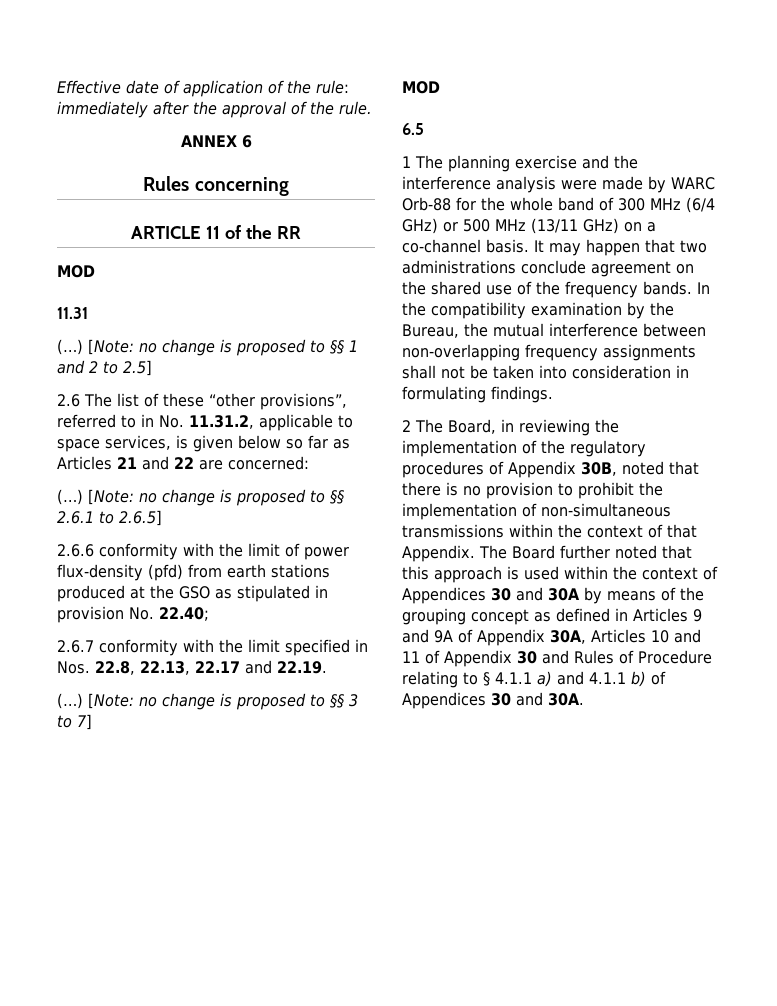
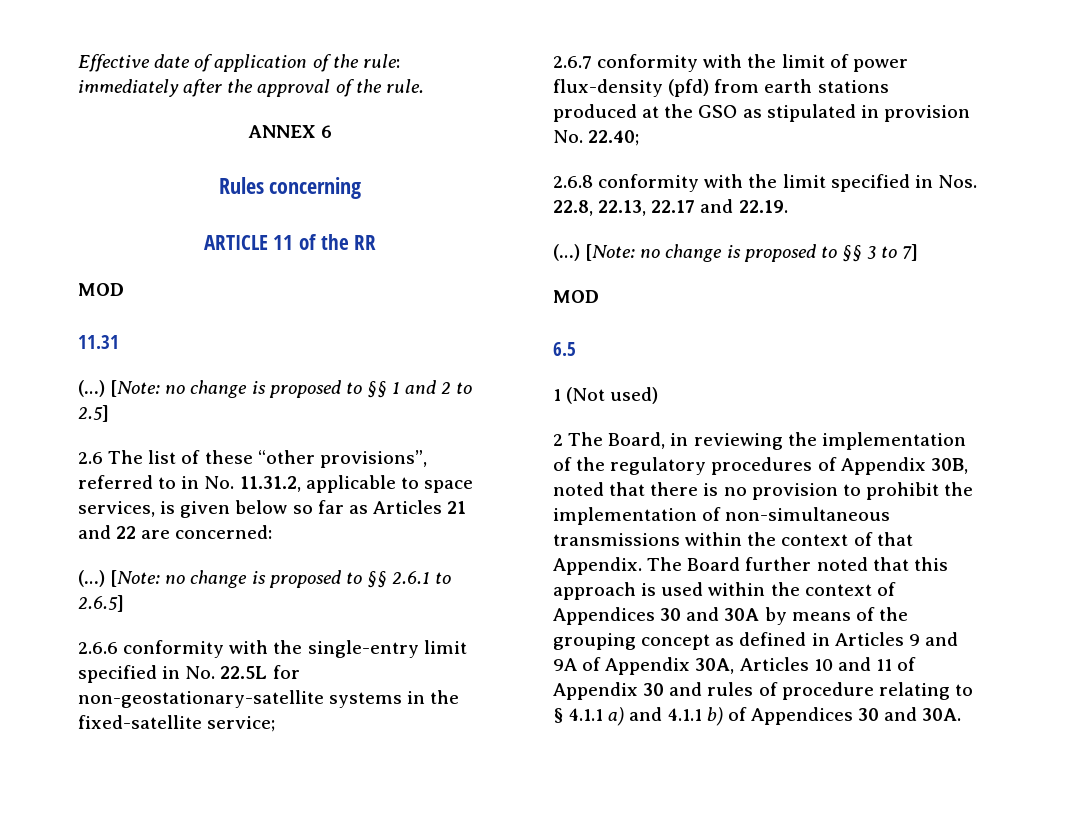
- 2.6.6 conformity with the limit of power flux-density (pfd) from earth stations produced at the GSO as stipulated in provision No. 22.40;
+ 2.6.6 conformity with the single-entry limit specified in No. 22.5L for non-geostationary-satellite systems in the fixed-satellite service;
+ 2.6.7 conformity with the limit of power flux-density (pfd) from earth stations produced at the GSO as stipulated in provision No. 22.40;
- 2.6.7 conformity with the limit specified in Nos. 22.8, 22.13, 22.17 and 22.19.
+ 2.6.8 conformity with the limit specified in Nos. 22.8, 22.13, 22.17 and 22.19.
- 1 The planning exercise and the interference analysis were made by WARC Orb-88 for the whole band of 300 MHz (6/4 GHz) or 500 MHz (13/11 GHz) on a co-channel basis. It may happen that two administrations conclude agreement on the shared use of the frequency bands. In the compatibility examination by the Bureau, the mutual interference between non-overlapping frequency assignments shall not be taken into consideration in formulating findings.
+ 1 (Not used)
- The Board further noted that this approach is used within the context of Appendices 30 and 30A by means of the grouping concept as defined in Articles 9 and 9A of Appendix 30A, Articles 10 and 11 of Appendix 30 and Rules of Procedure relating to § 4.1.1 a) and 4.1.1 b) of Appendices 30 and 30A.
+ The Board further noted that this approach is used within the context of Appendices 30 and 30A by means of the grouping concept as defined in Articles 9 and 9A of Appendix 30A, Articles 10 and 11 of Appendix 30 and rules of procedure relating to § 4.1.1 a) and 4.1.1 b) of Appendices 30 and 30A.

